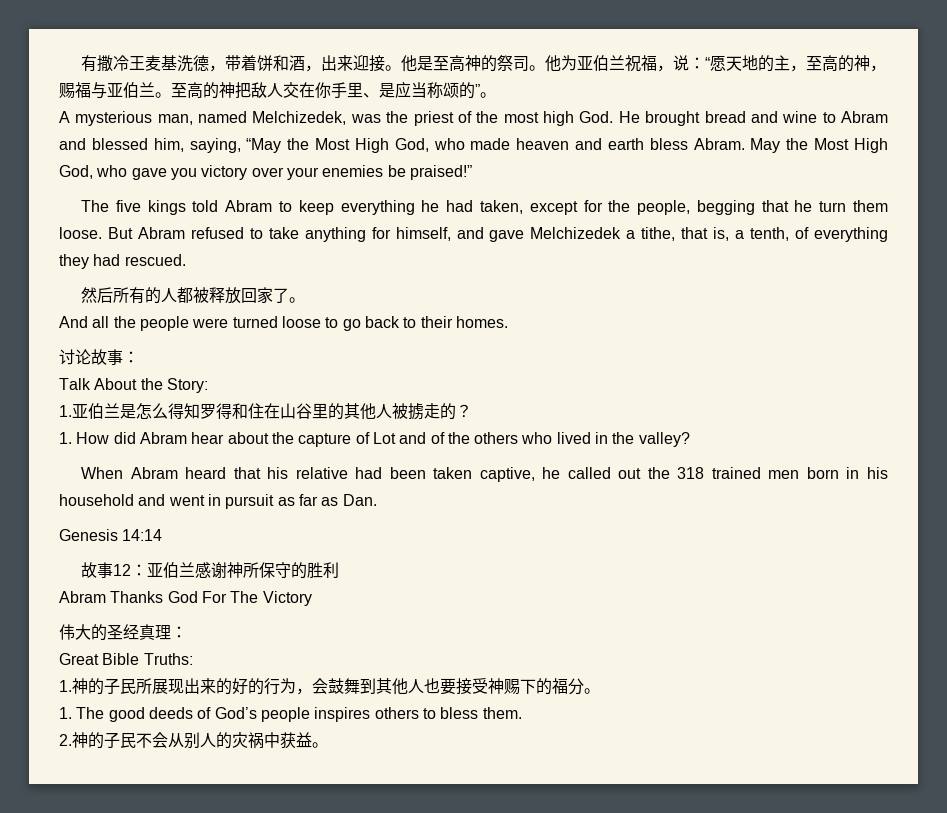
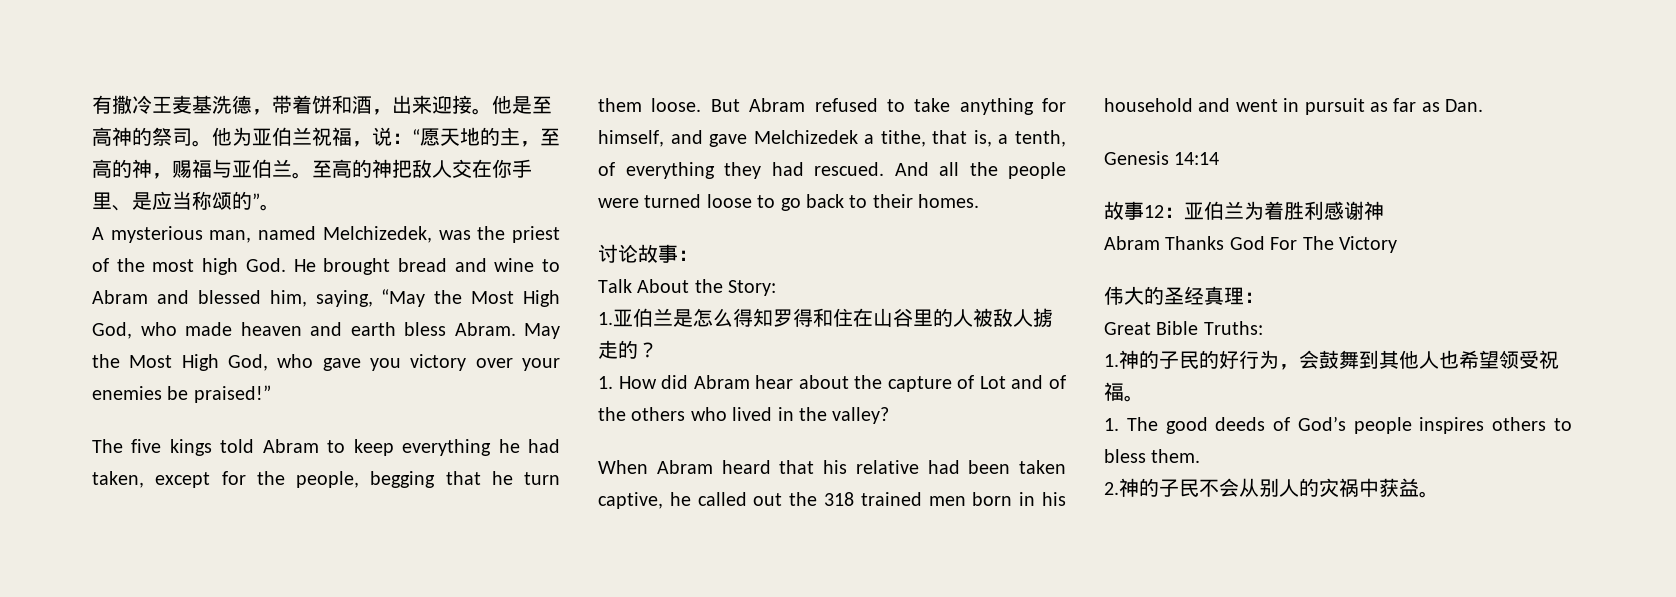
- But Abram refused to take anything for himself, and gave Melchizedek a tithe, that is, a tenth, of everything they had rescued.
- 然后所有的人都被释放回家了。
- And all the people were turned loose to go back to their homes.
+ But Abram refused to take anything for himself, and gave Melchizedek a tithe, that is, a tenth, of everything they had rescued. And all the people were turned loose to go back to their homes.
- 1.亚伯兰是怎么得知罗得和住在山谷里的其他人被掳走的？
+ 1.亚伯兰是怎么得知罗得和住在山谷里的人被敌人掳走的？
- 故事12：亚伯兰感谢神所保守的胜利
+ 故事12：亚伯兰为着胜利感谢神
- 1.神的子民所展现出来的好的行为，会鼓舞到其他人也要接受神赐下的福分。
+ 1.神的子民的好行为，会鼓舞到其他人也希望领受祝福。

